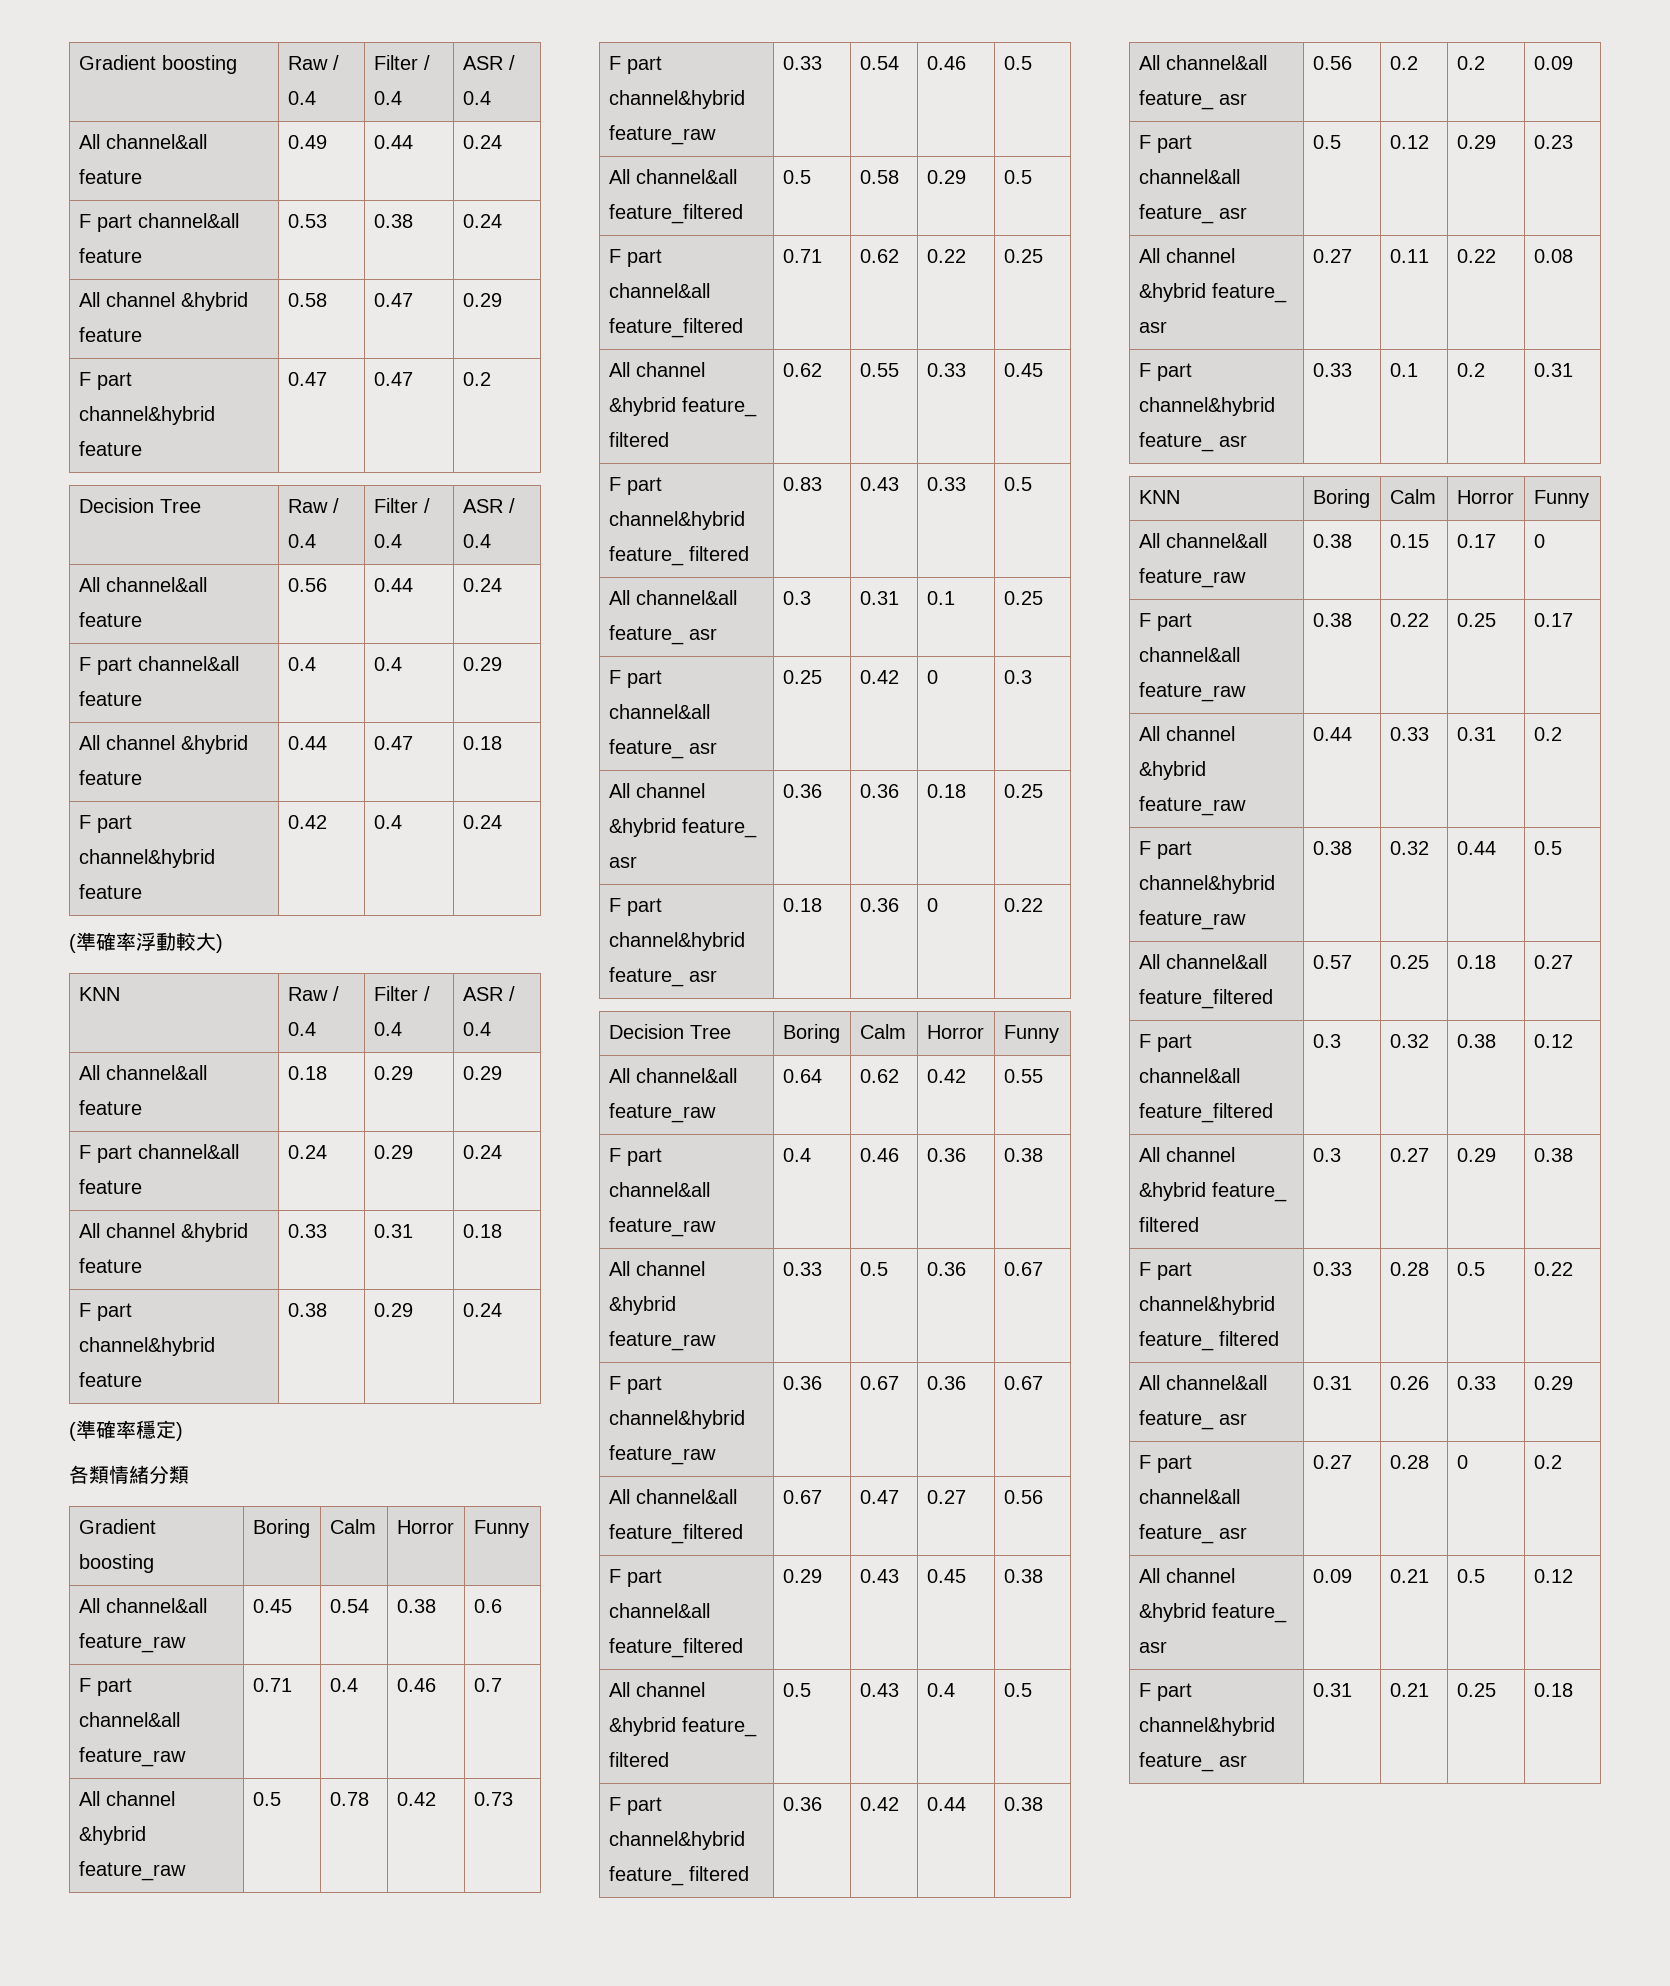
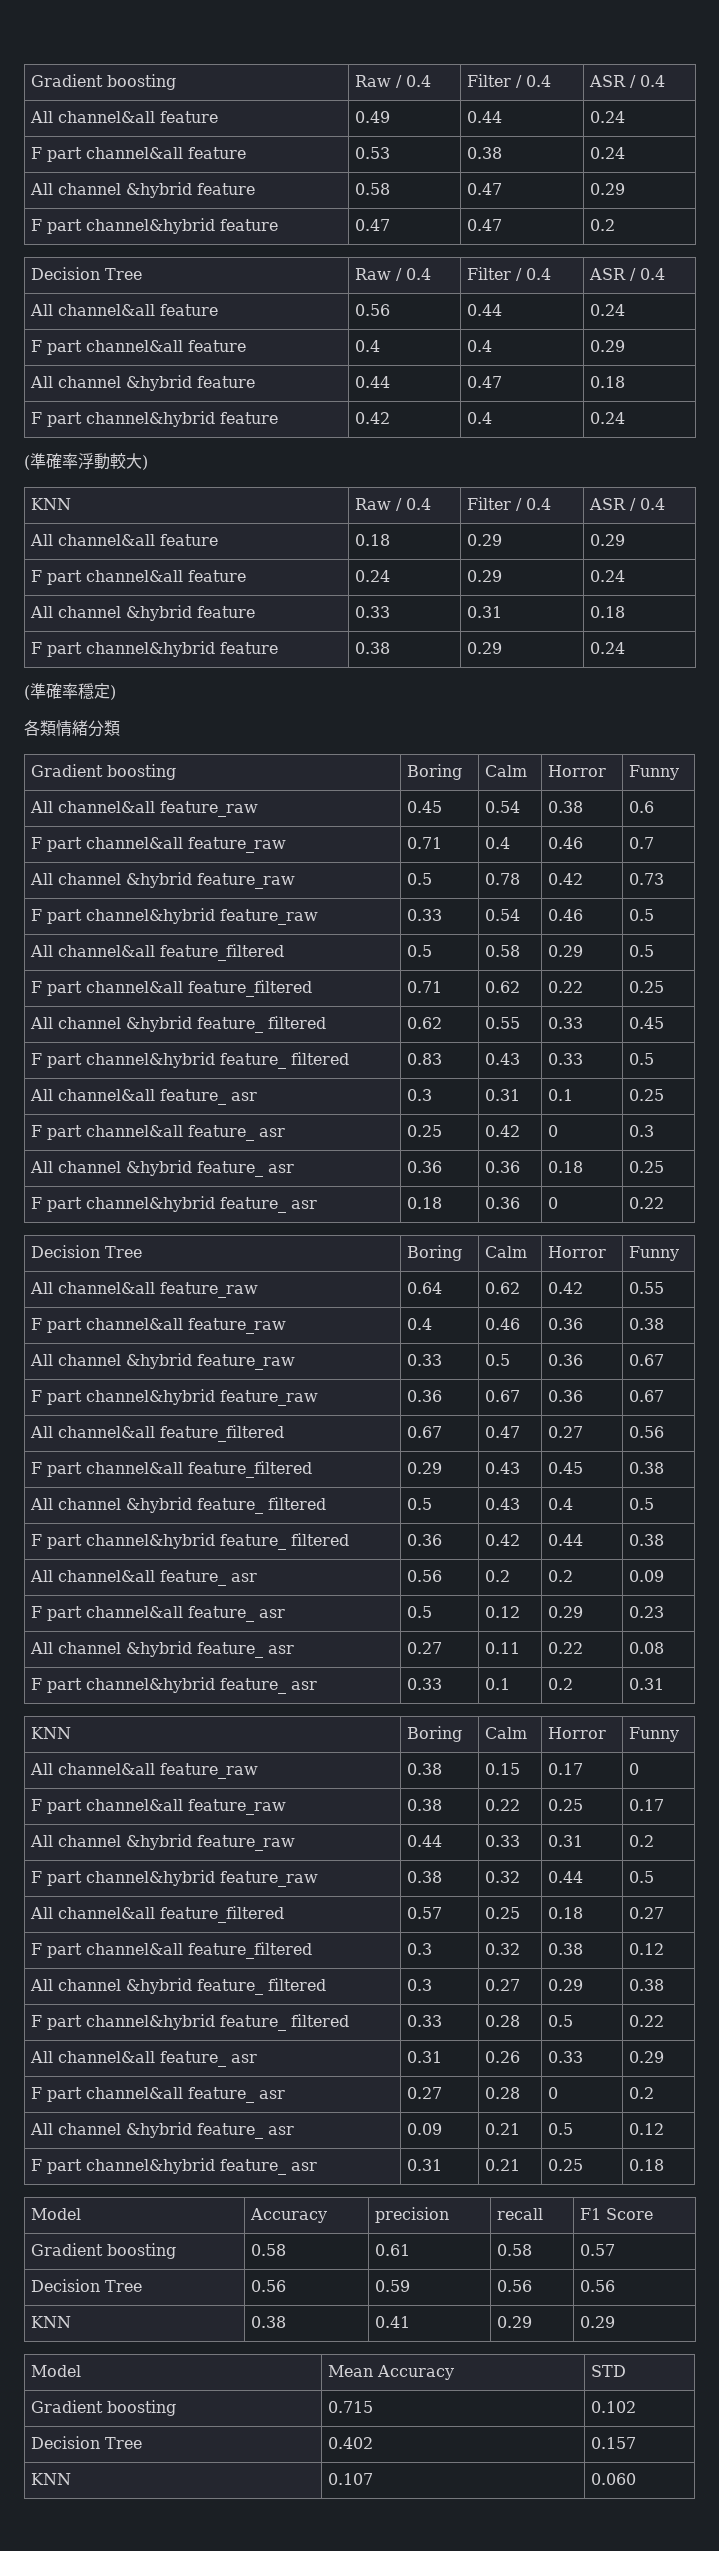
+ Model | Accuracy | precision | recall | F1 Score
+ Gradient boosting | 0.58 | 0.61 | 0.58 | 0.57
+ Decision Tree | 0.56 | 0.59 | 0.56 | 0.56
+ KNN | 0.38 | 0.41 | 0.29 | 0.29
+ Model | Mean Accuracy | STD
+ Gradient boosting | 0.715 | 0.102
+ Decision Tree | 0.402 | 0.157
+ KNN | 0.107 | 0.060

